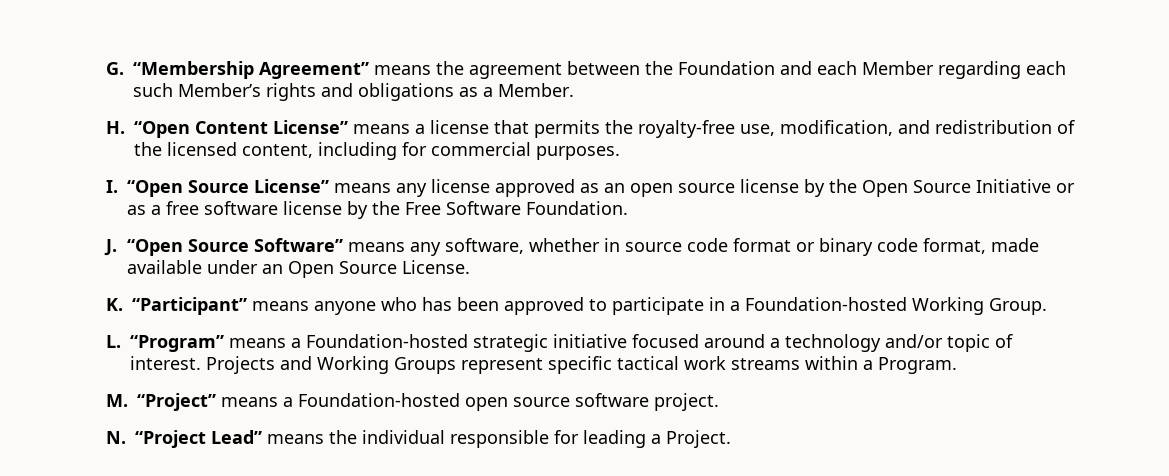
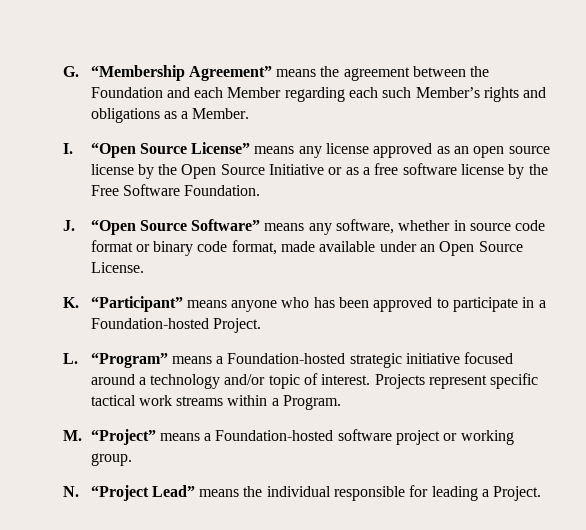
- H. “Open Content License” means a license that permits the royalty-free use, modification, and redistribution of the licensed content, including for commercial purposes.
- K. “Participant” means anyone who has been approved to participate in a Foundation-hosted Working Group.
+ K. “Participant” means anyone who has been approved to participate in a Foundation-hosted Project.
- Projects and Working Groups represent specific tactical work streams within a Program.
+ Projects represent specific tactical work streams within a Program.
- M. “Project” means a Foundation-hosted open source software project.
+ M. “Project” means a Foundation-hosted software project or working group.

